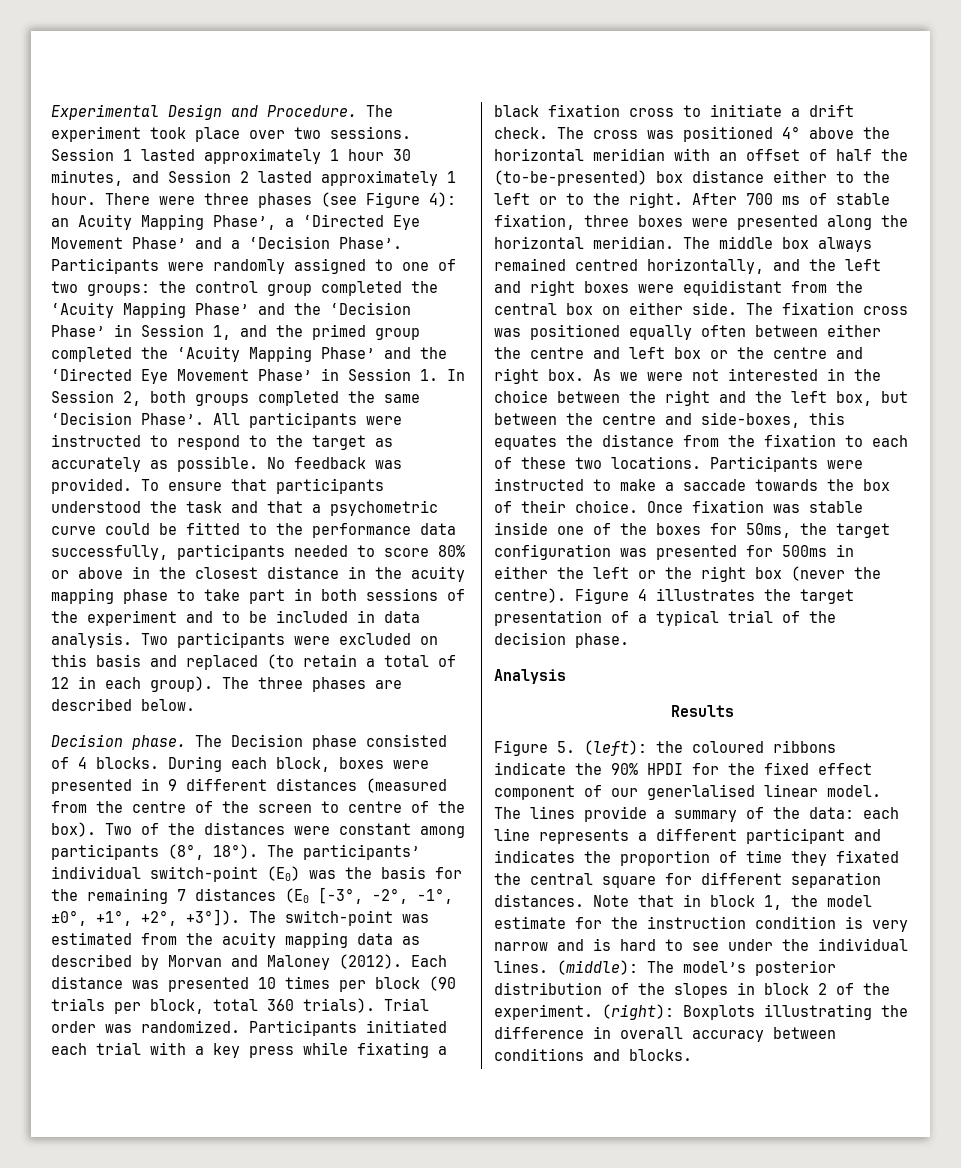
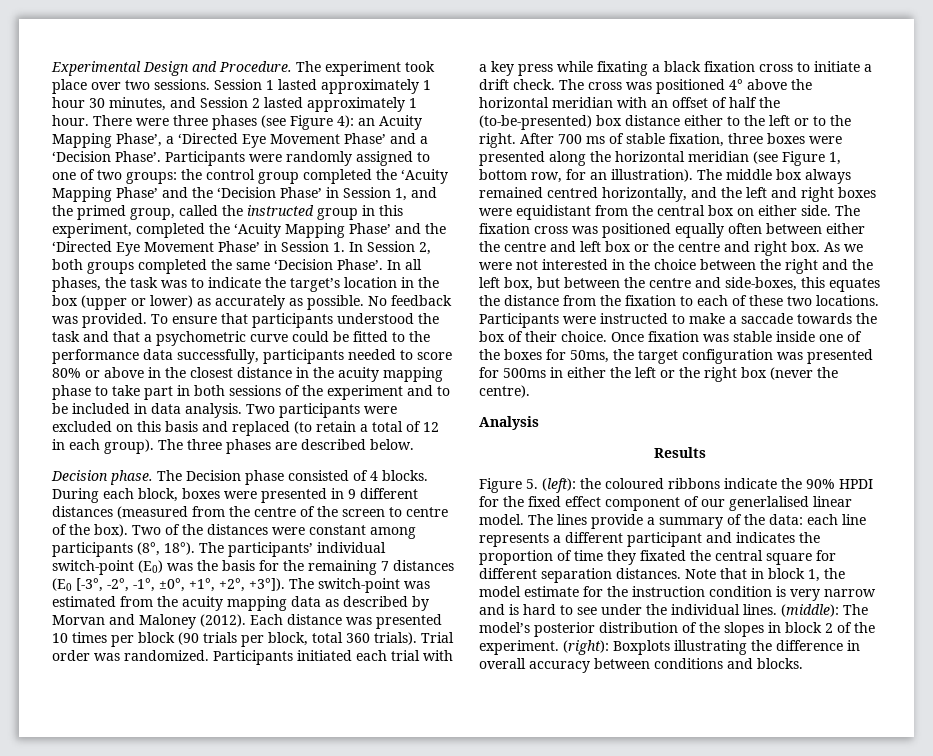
- Participants were randomly assigned to one of two groups: the control group completed the ‘Acuity Mapping Phase’ and the ‘Decision Phase’ in Session 1, and the primed group completed the ‘Acuity Mapping Phase’ and the ‘Directed Eye Movement Phase’ in Session 1. In Session 2, both groups completed the same ‘Decision Phase’.
+ Participants were randomly assigned to one of two groups: the control group completed the ‘Acuity Mapping Phase’ and the ‘Decision Phase’ in Session 1, and the primed group, called the instructed group in this experiment, completed the ‘Acuity Mapping Phase’ and the ‘Directed Eye Movement Phase’ in Session 1. In Session 2, both groups completed the same ‘Decision Phase’.
- All participants were instructed to respond to the target as accurately as possible.
+ In all phases, the task was to indicate the target’s location in the box (upper or lower) as accurately as possible.
- After 700 ms of stable fixation, three boxes were presented along the horizontal meridian.
+ After 700 ms of stable fixation, three boxes were presented along the horizontal meridian (see Figure 1, bottom row, for an illustration).
- Figure 4 illustrates the target presentation of a typical trial of the decision phase.

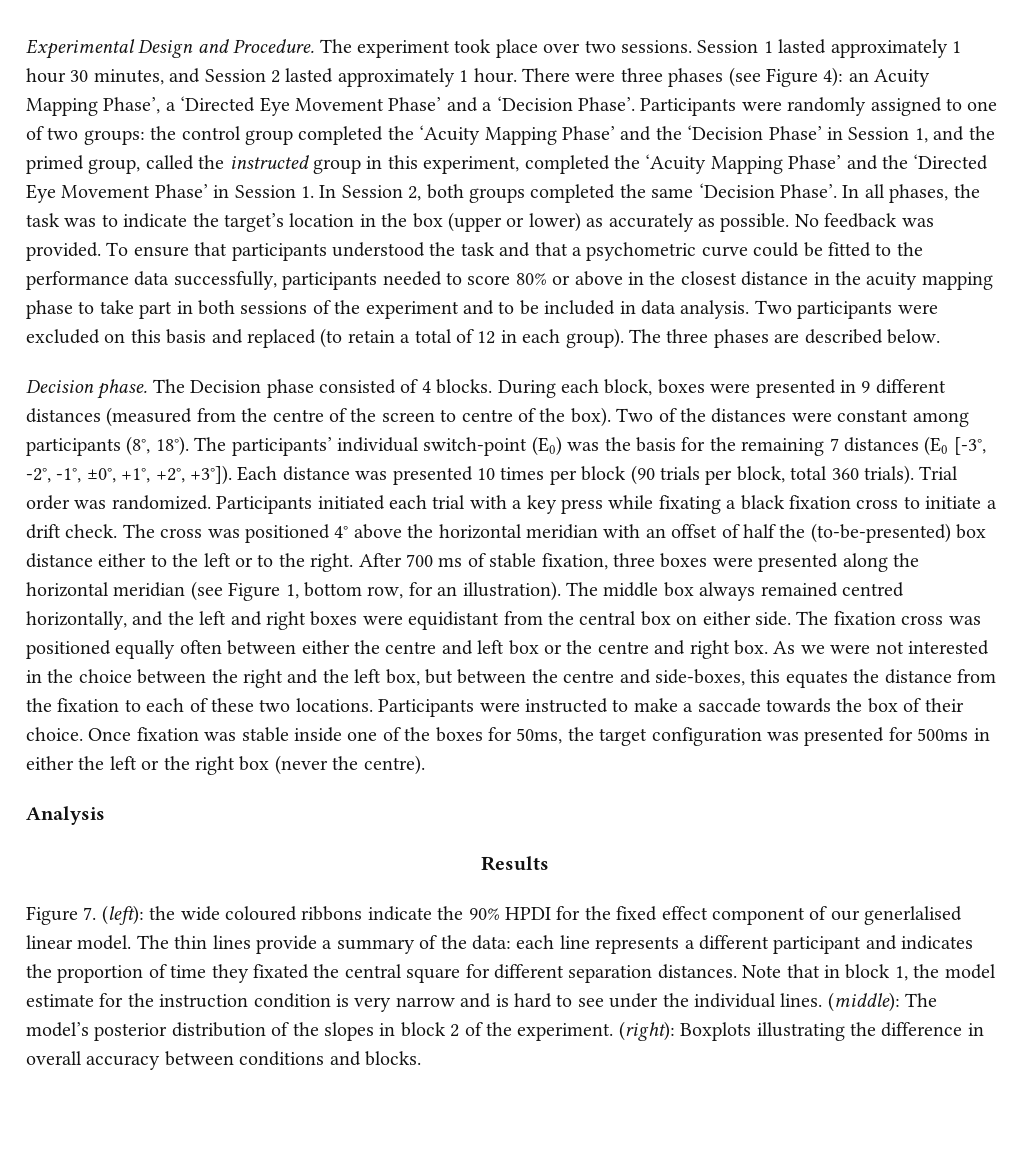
- The switch-point was estimated from the acuity mapping data as described by Morvan and Maloney (2012).
- Figure 5. (left): the coloured ribbons indicate the 90% HPDI for the fixed effect component of our generlalised linear model.
+ Figure 7. (left): the wide coloured ribbons indicate the 90% HPDI for the fixed effect component of our generlalised linear model.
- The lines provide a summary of the data: each line represents a different participant and indicates the proportion of time they fixated the central square for different separation distances.
+ The thin lines provide a summary of the data: each line represents a different participant and indicates the proportion of time they fixated the central square for different separation distances.

